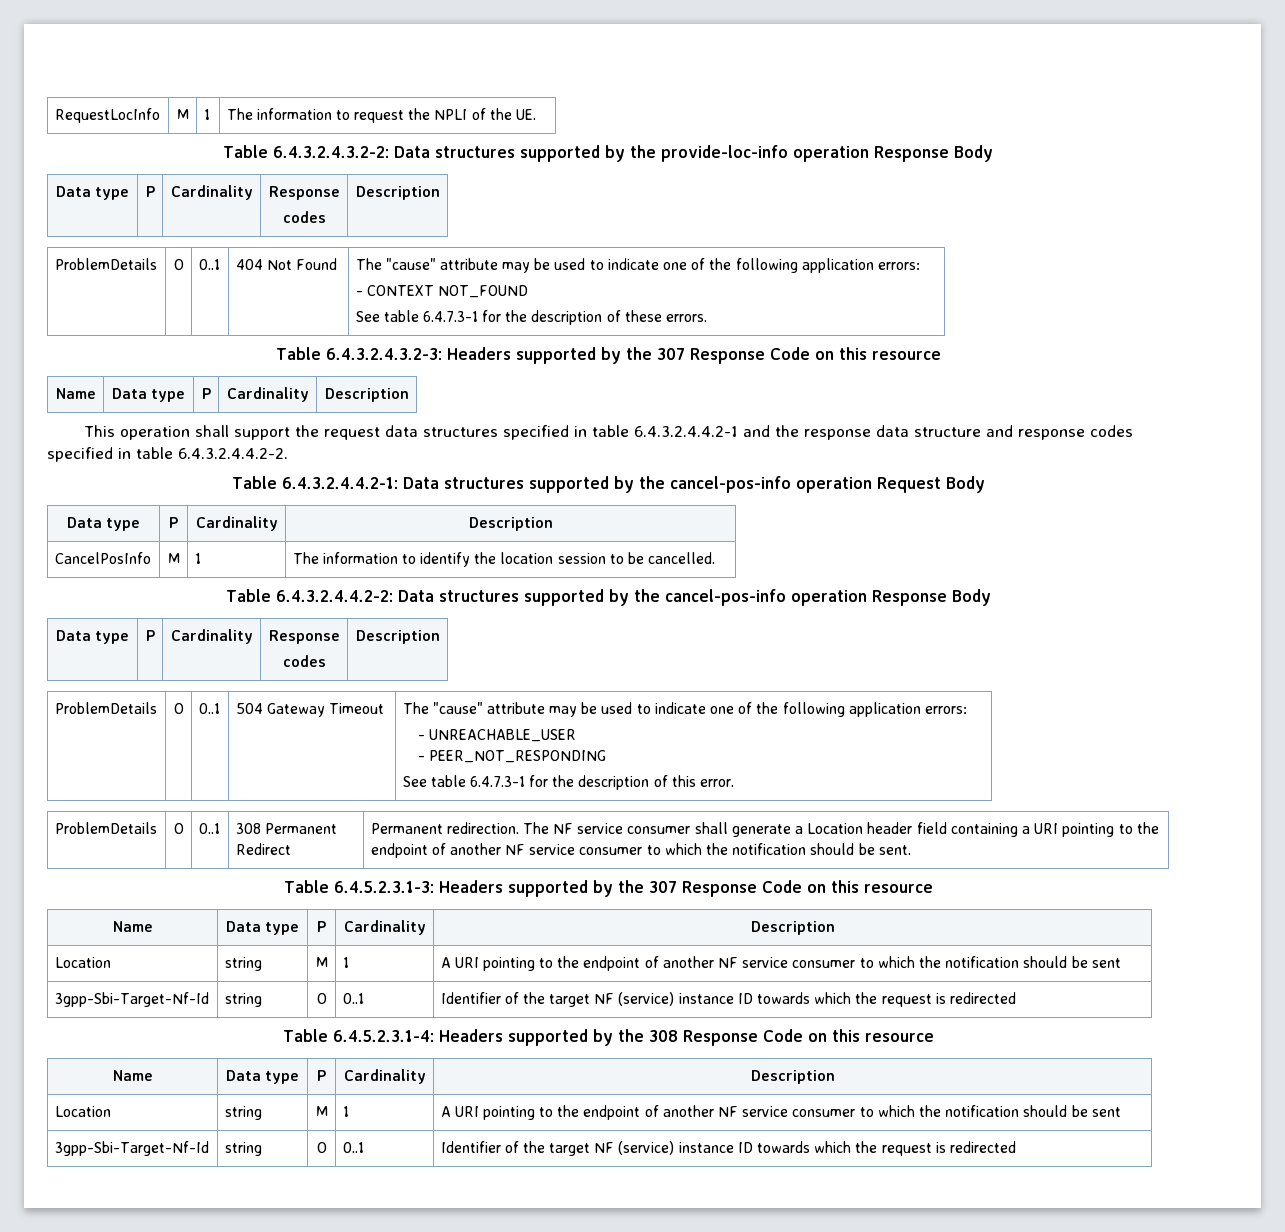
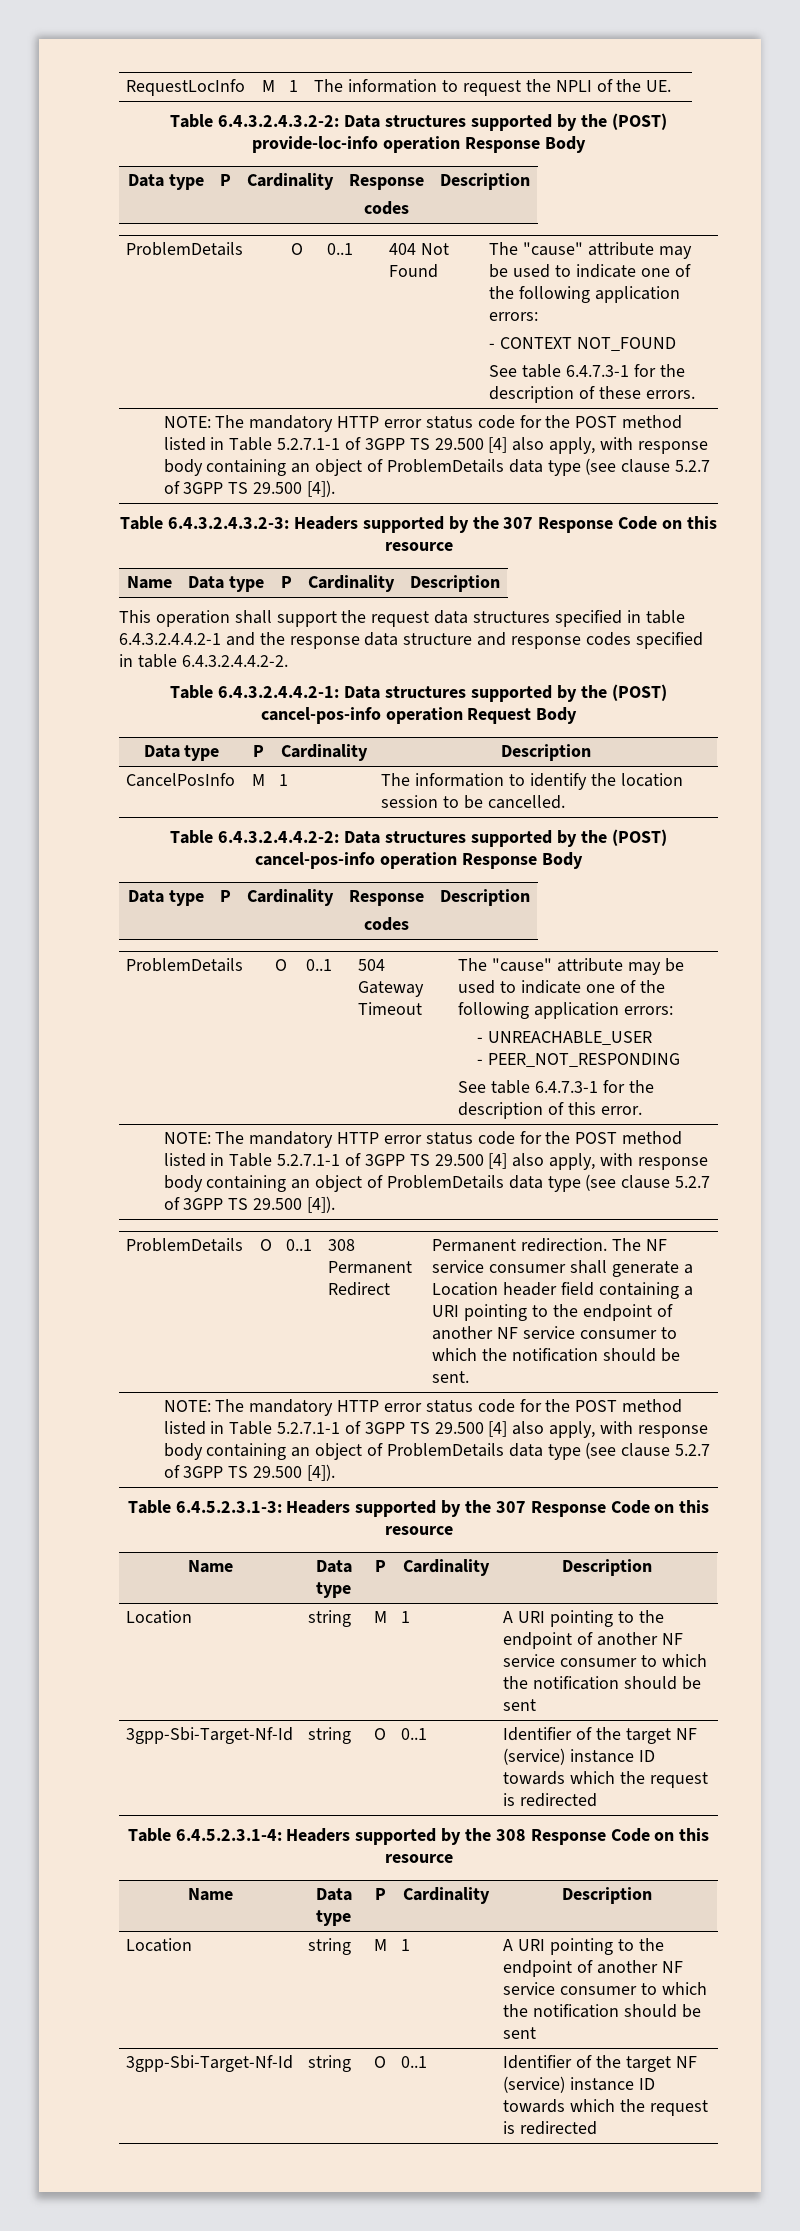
- Table 6.4.3.2.4.3.2-2: Data structures supported by the provide-loc-info operation Response Body
+ Table 6.4.3.2.4.3.2-2: Data structures supported by the (POST) provide-loc-info operation Response Body
  ProblemDetails | O | 0..1 | 404 Not Found | The "cause" attribute may be used to indicate one of the following application errors:
  - CONTEXT NOT_FOUND
  See table 6.4.7.3-1 for the description of these errors.
+ NOTE: The mandatory HTTP error status code for the POST method listed in Table 5.2.7.1-1 of 3GPP TS 29.500 [4] also apply, with response body containing an object of ProblemDetails data type (see clause 5.2.7 of 3GPP TS 29.500 [4]).
- Table 6.4.3.2.4.4.2-1: Data structures supported by the cancel-pos-info operation Request Body
+ Table 6.4.3.2.4.4.2-1: Data structures supported by the (POST) cancel-pos-info operation Request Body
- Table 6.4.3.2.4.4.2-2: Data structures supported by the cancel-pos-info operation Response Body
+ Table 6.4.3.2.4.4.2-2: Data structures supported by the (POST) cancel-pos-info operation Response Body
  ProblemDetails | O | 0..1 | 504 Gateway Timeout | The "cause" attribute may be used to indicate one of the following application errors:
  - UNREACHABLE_USER
  - PEER_NOT_RESPONDING
  See table 6.4.7.3-1 for the description of this error.
+ NOTE: The mandatory HTTP error status code for the POST method listed in Table 5.2.7.1-1 of 3GPP TS 29.500 [4] also apply, with response body containing an object of ProblemDetails data type (see clause 5.2.7 of 3GPP TS 29.500 [4]).
  ProblemDetails | O | 0..1 | 308 Permanent Redirect | Permanent redirection. The NF service consumer shall generate a Location header field containing a URI pointing to the endpoint of another NF service consumer to which the notification should be sent.
+ NOTE: The mandatory HTTP error status code for the POST method listed in Table 5.2.7.1-1 of 3GPP TS 29.500 [4] also apply, with response body containing an object of ProblemDetails data type (see clause 5.2.7 of 3GPP TS 29.500 [4]).

